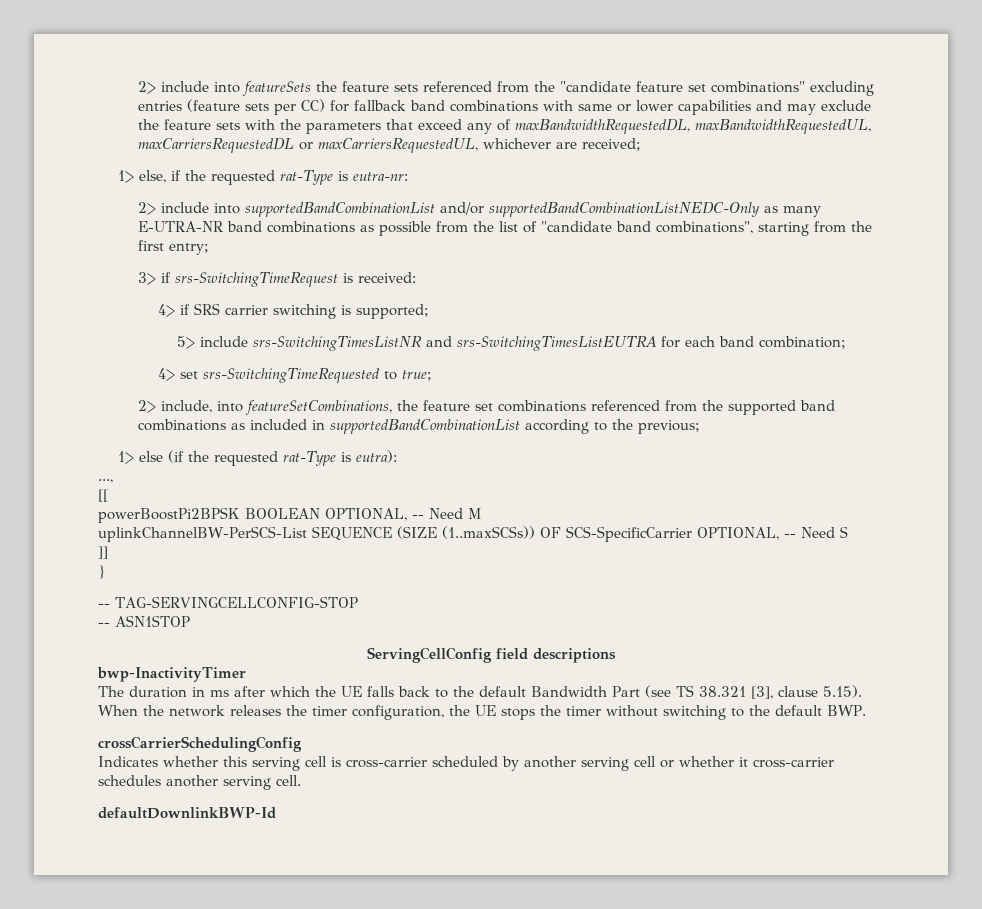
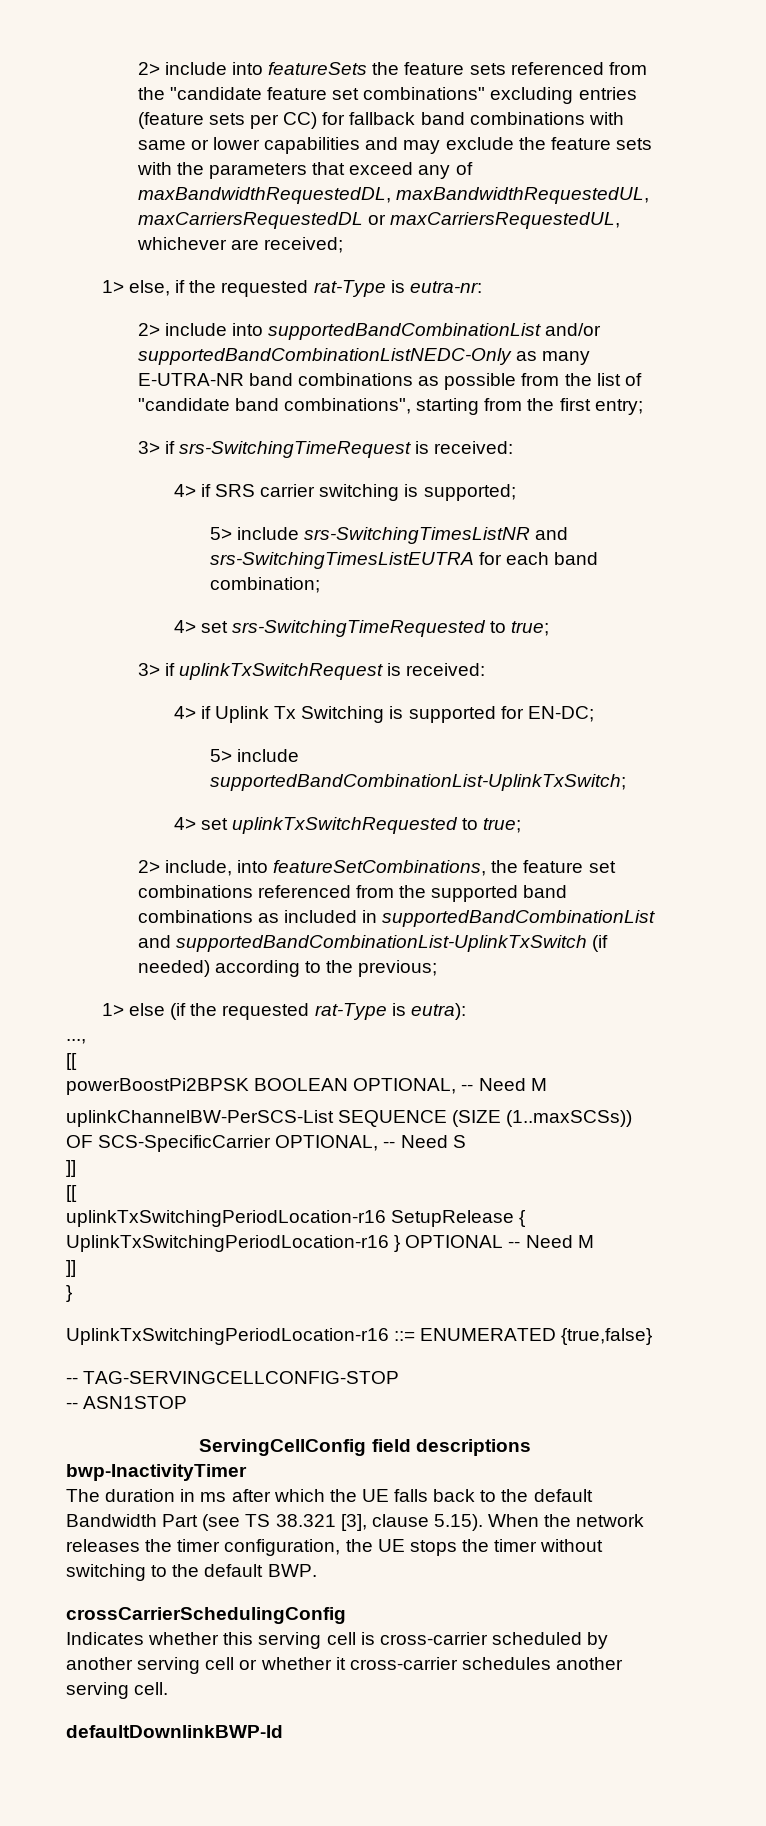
+ 3> if uplinkTxSwitchRequest is received:
+ 4> if Uplink Tx Switching is supported for EN-DC;
+ 5> include supportedBandCombinationList-UplinkTxSwitch;
+ 4> set uplinkTxSwitchRequested to true;
- 2> include, into featureSetCombinations, the feature set combinations referenced from the supported band combinations as included in supportedBandCombinationList according to the previous;
+ 2> include, into featureSetCombinations, the feature set combinations referenced from the supported band combinations as included in supportedBandCombinationList and supportedBandCombinationList-UplinkTxSwitch (if needed) according to the previous;
  uplinkChannelBW-PerSCS-List SEQUENCE (SIZE (1..maxSCSs)) OF SCS-SpecificCarrier OPTIONAL, -- Need S
  ]]
+ [[
+ uplinkTxSwitchingPeriodLocation-r16 SetupRelease { UplinkTxSwitchingPeriodLocation-r16 } OPTIONAL -- Need M
+ ]]
  }
+ UplinkTxSwitchingPeriodLocation-r16 ::= ENUMERATED {true,false}

